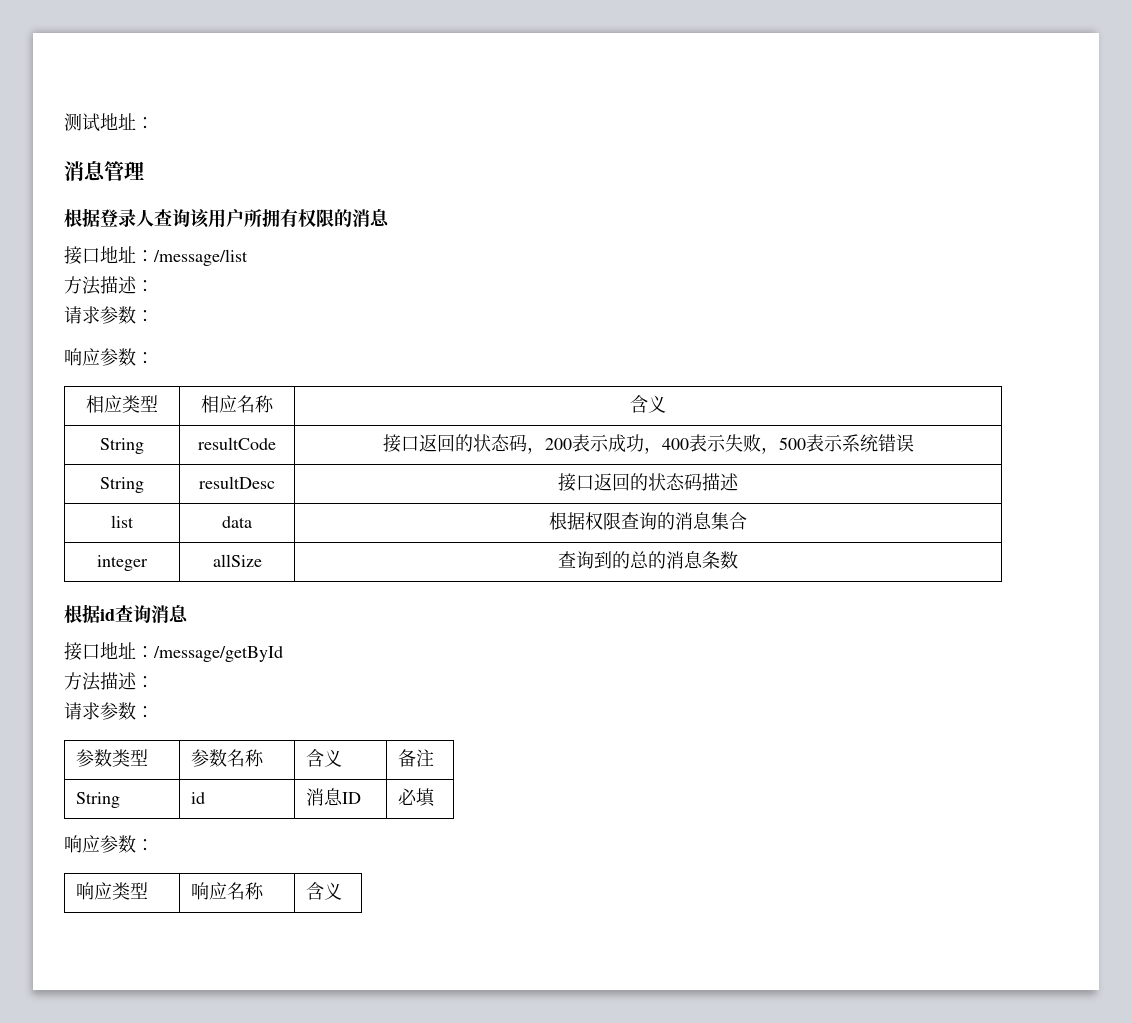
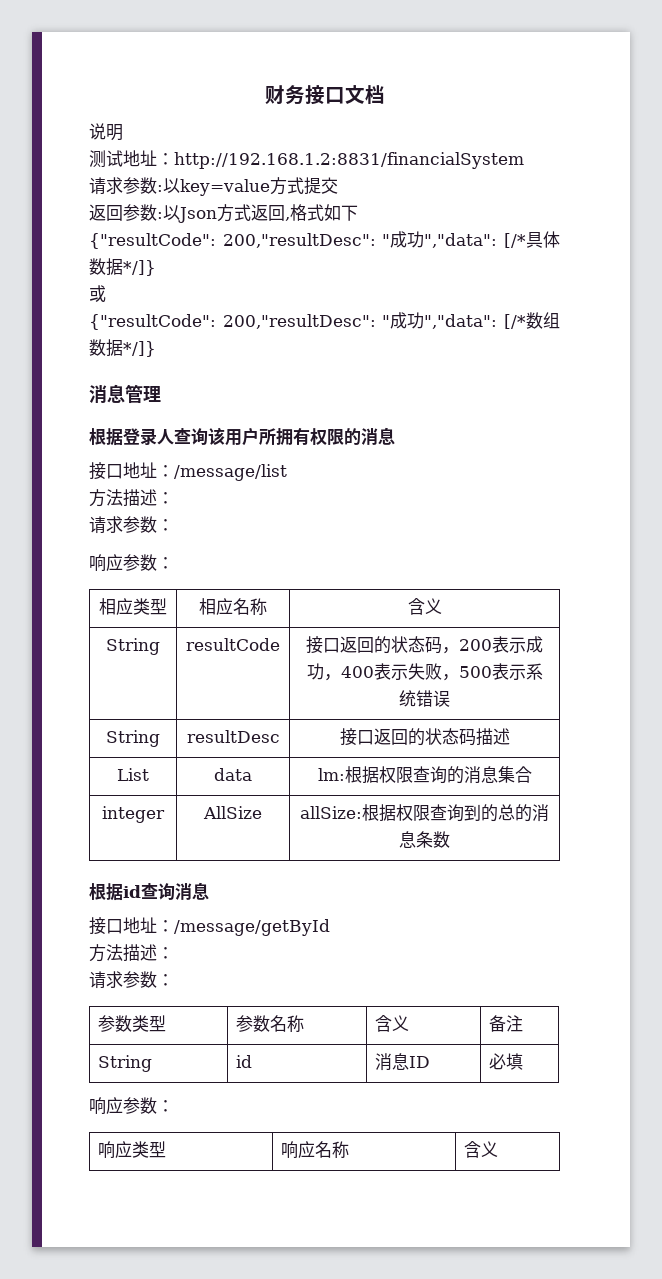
+ 财务接口文档
+ 说明
- 测试地址：
+ 测试地址：http://192.168.1.2:8831/financialSystem
+ 请求参数:以key=value方式提交
+ 返回参数:以Json方式返回,格式如下
+ {"resultCode": 200,"resultDesc": "成功","data": [/*具体数据*/]}
+ 或
+ {"resultCode": 200,"resultDesc": "成功","data": [/*数组数据*/]}
- list | data | 根据权限查询的消息集合
+ List | data | lm:根据权限查询的消息集合
- integer | allSize | 查询到的总的消息条数
+ integer | AllSize | allSize:根据权限查询到的总的消息条数

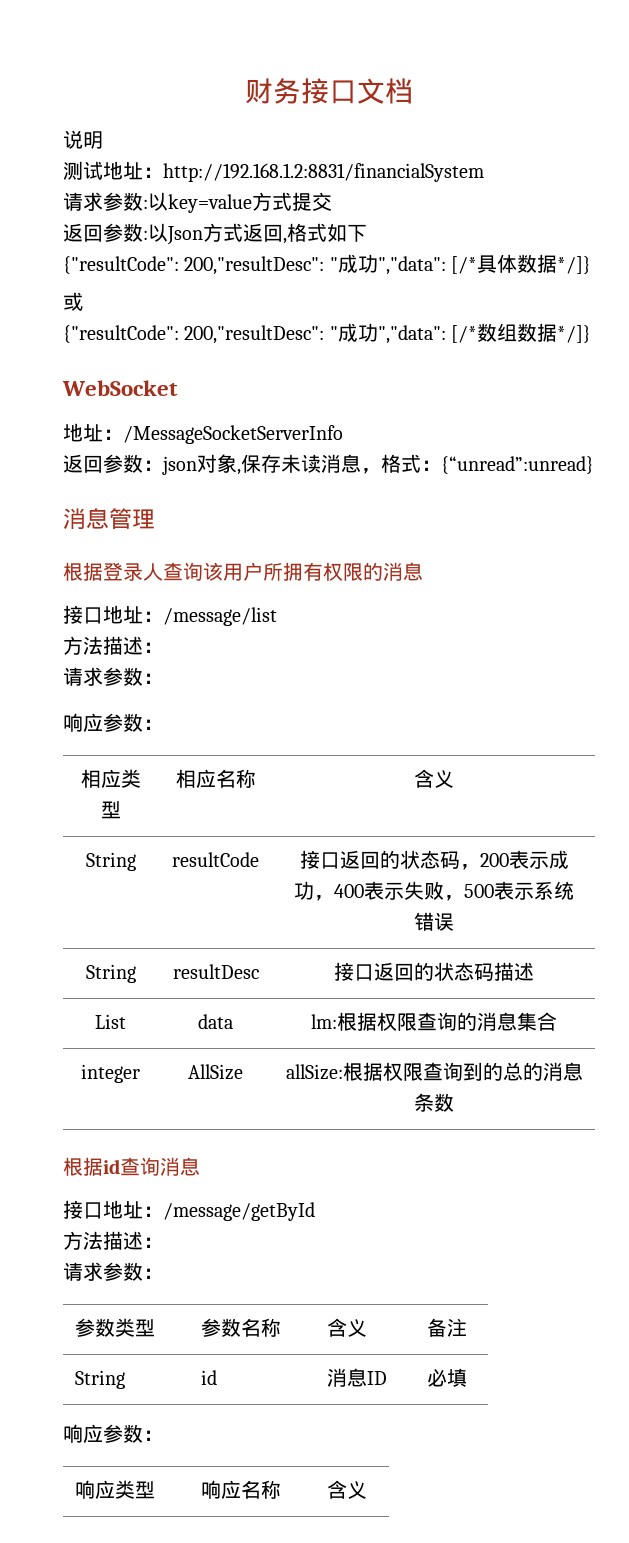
+ WebSocket
+ 地址：/MessageSocketServerInfo
+ 返回参数：json对象,保存未读消息，格式：{“unread”:unread}

